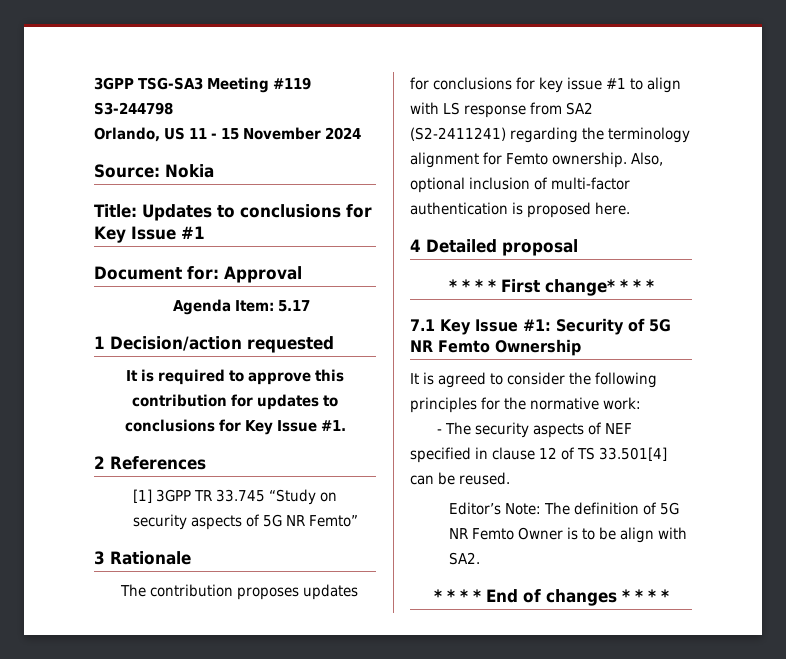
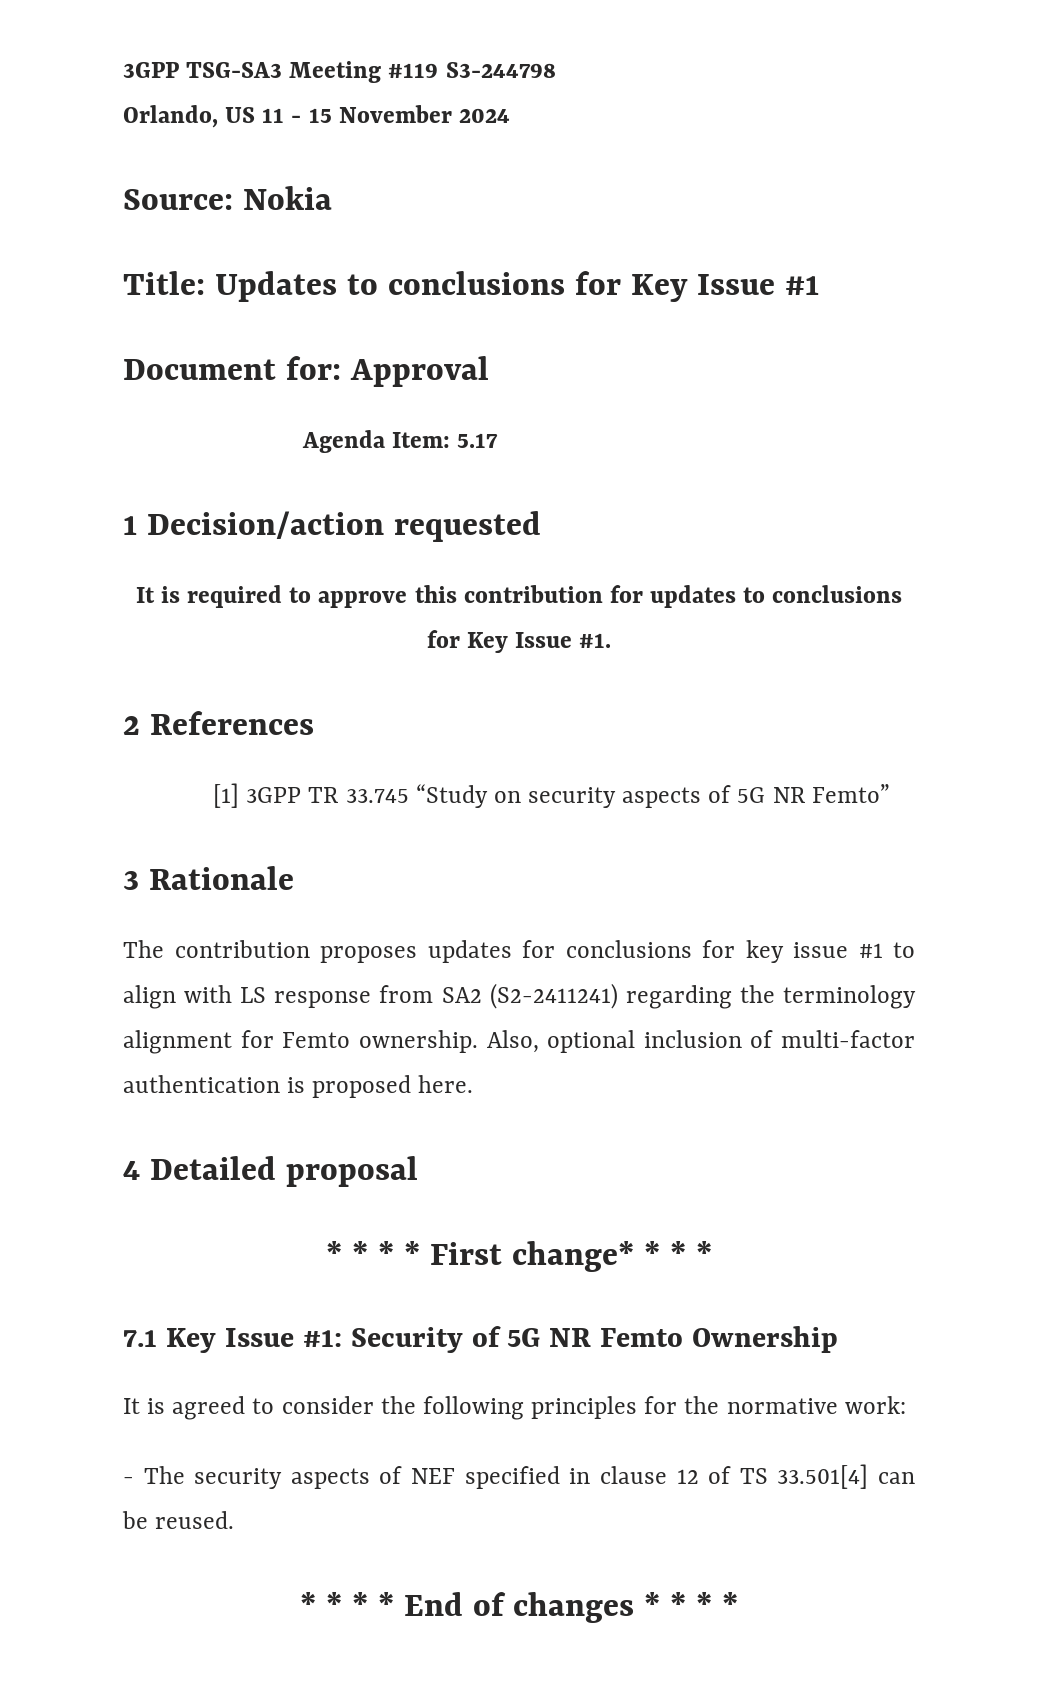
- Editor’s Note: The definition of 5G NR Femto Owner is to be align with SA2.

